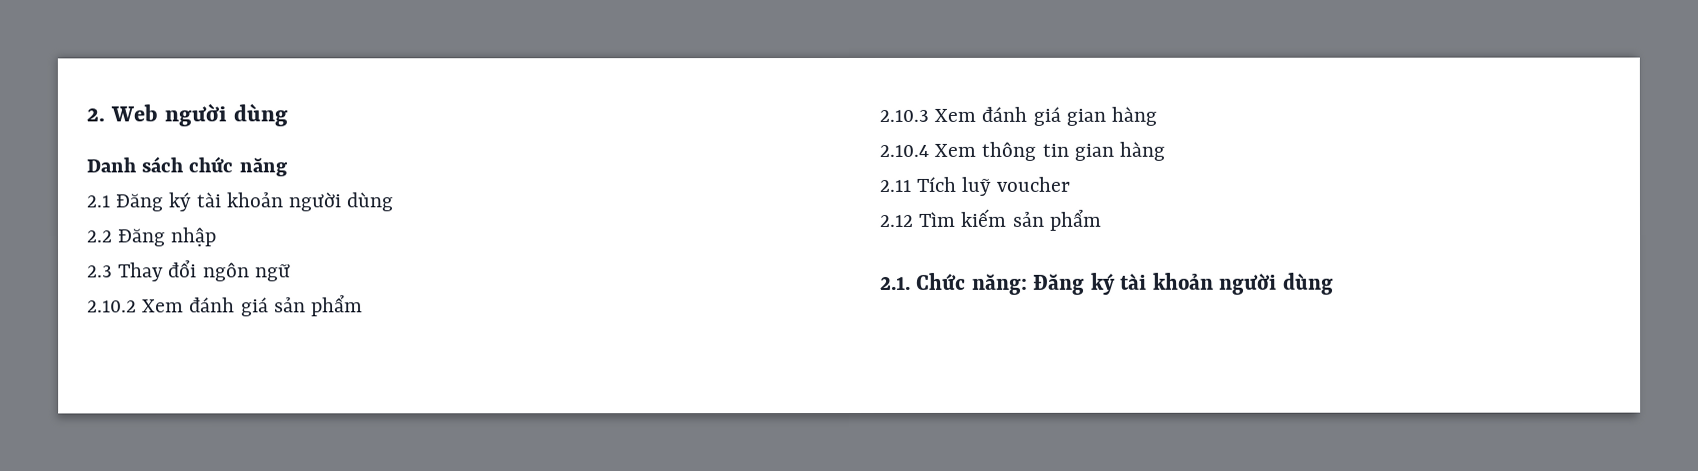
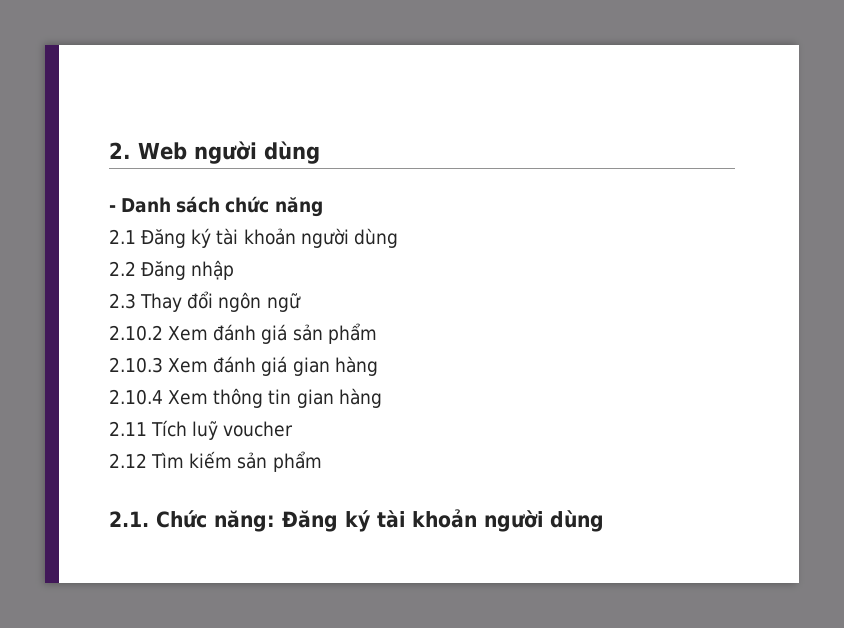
- Danh sách chức năng
+ - Danh sách chức năng

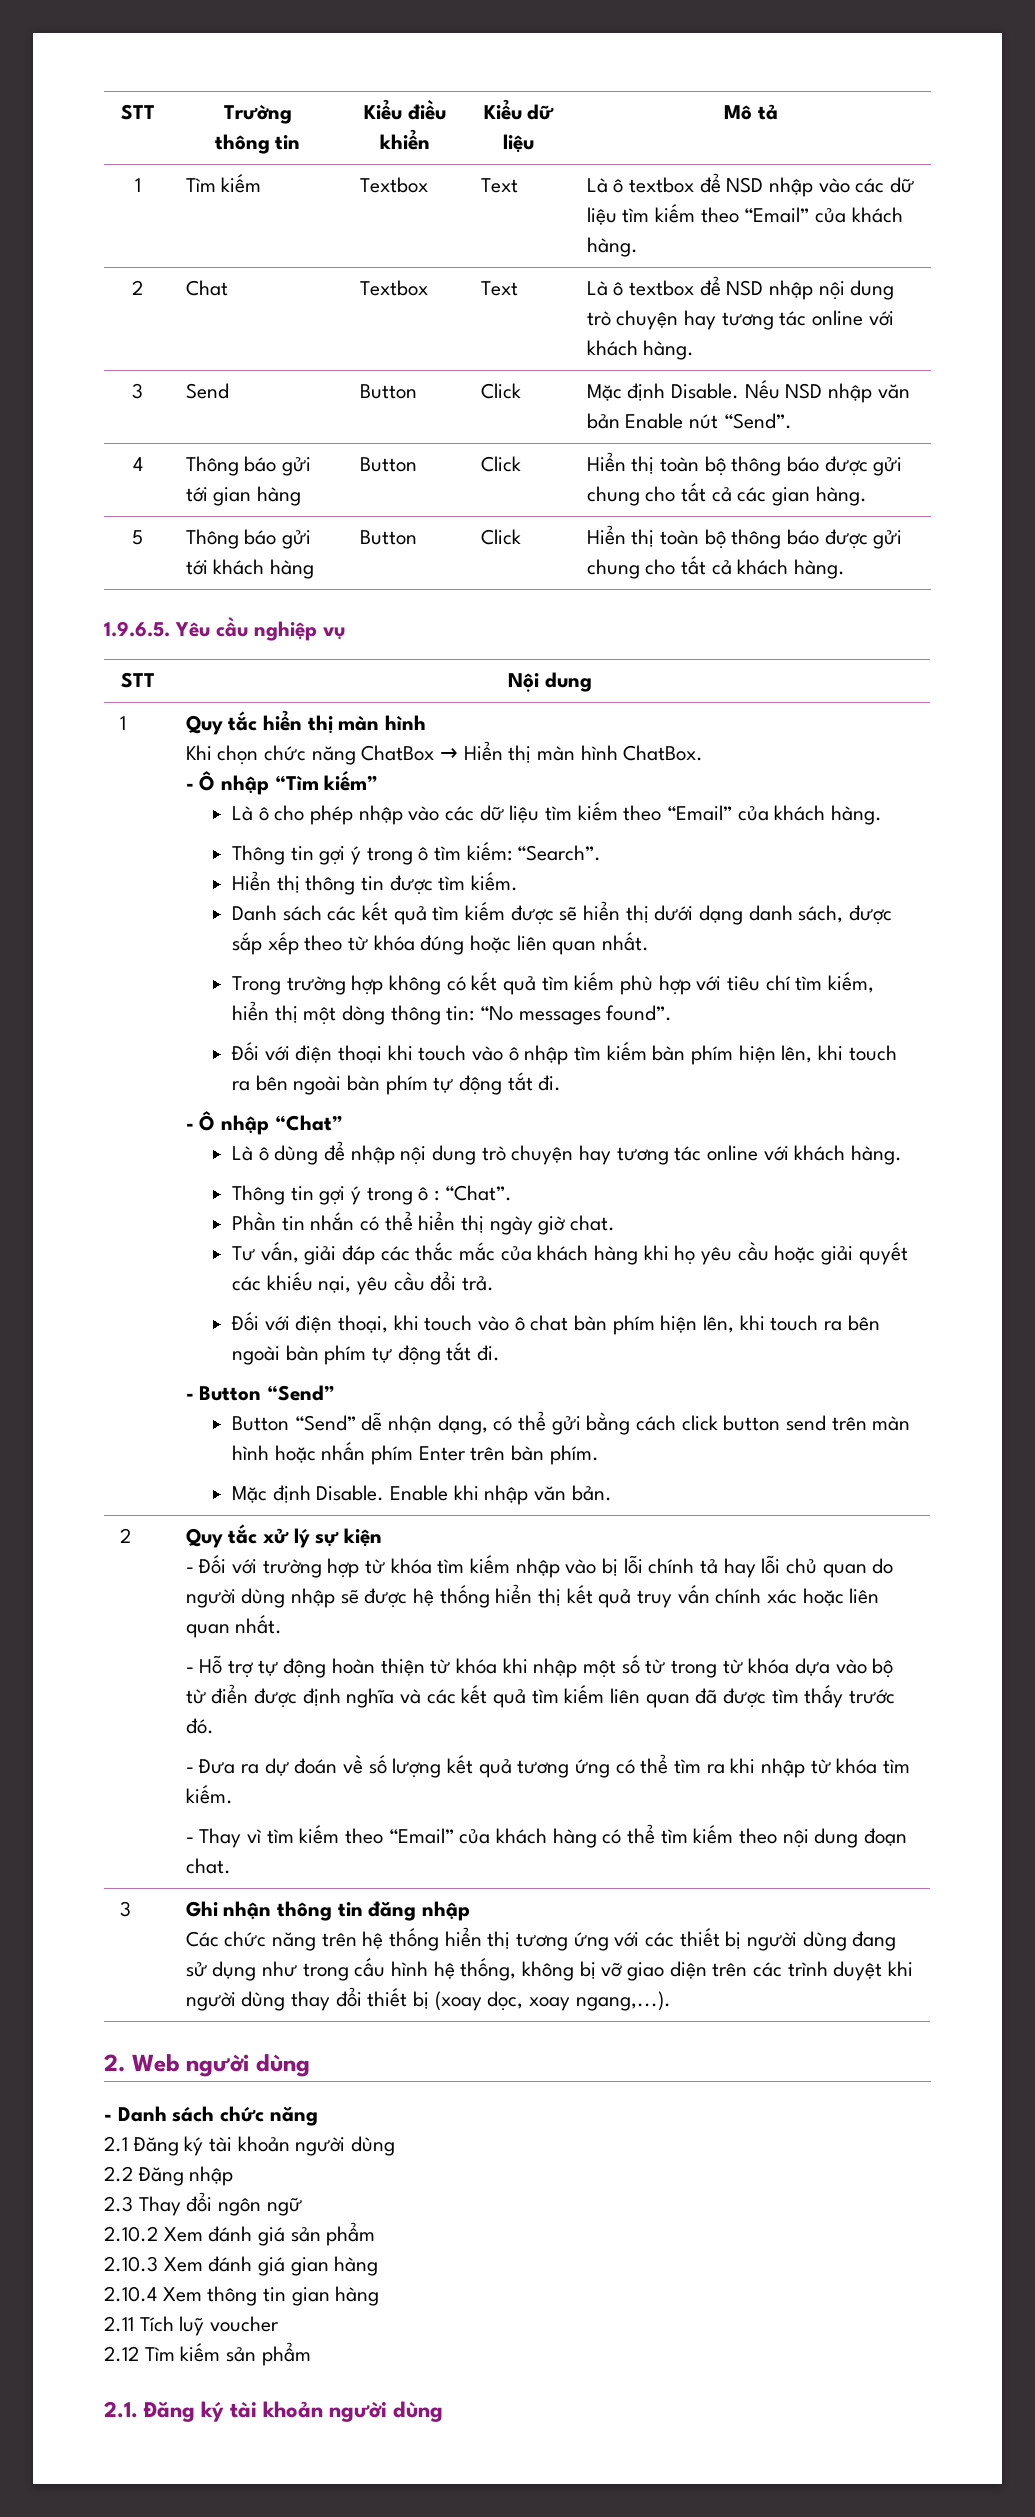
+ STT | Trường
+ thông tin | Kiểu điều khiển | Kiểu dữ liệu | Mô tả
+ 1 | Tìm kiếm | Textbox | Text | Là ô textbox để NSD nhập vào các dữ liệu tìm kiếm theo “Email” của khách hàng.
+ 2 | Chat | Textbox | Text | Là ô textbox để NSD nhập nội dung trò chuyện hay tương tác online với khách hàng.
+ 3 | Send | Button | Click | Mặc định Disable. Nếu NSD nhập văn bản Enable nút “Send”.
+ 4 | Thông báo gửi tới gian hàng | Button | Click | Hiển thị toàn bộ thông báo được gửi chung cho tất cả các gian hàng.
+ 5 | Thông báo gửi tới khách hàng | Button | Click | Hiển thị toàn bộ thông báo được gửi chung cho tất cả khách hàng.
+ 1.9.6.5. Yêu cầu nghiệp vụ
+ STT | Nội dung
+ 1 | Quy tắc hiển thị màn hình
+ Khi chọn chức năng ChatBox → Hiển thị màn hình ChatBox.
+ - Ô nhập “Tìm kiếm”
+ Là ô cho phép nhập vào các dữ liệu tìm kiếm theo “Email” của khách hàng.
+ Thông tin gợi ý trong ô tìm kiếm: “Search”.
+ Hiển thị thông tin được tìm kiếm.
+ Danh sách các kết quả tìm kiếm được sẽ hiển thị dưới dạng danh sách, được sắp xếp theo từ khóa đúng hoặc liên quan nhất.
+ Trong trường hợp không có kết quả tìm kiếm phù hợp với tiêu chí tìm kiếm, hiển thị một dòng thông tin: “No messages found”.
+ Đối với điện thoại khi touch vào ô nhập tìm kiếm bàn phím hiện lên, khi touch ra bên ngoài bàn phím tự động tắt đi.
+ - Ô nhập “Chat”
+ Là ô dùng để nhập nội dung trò chuyện hay tương tác online với khách hàng.
+ Thông tin gợi ý trong ô : “Chat”.
+ Phần tin nhắn có thể hiển thị ngày giờ chat.
+ Tư vấn, giải đáp các thắc mắc của khách hàng khi họ yêu cầu hoặc giải quyết các khiếu nại, yêu cầu đổi trả.
+ Đối với điện thoại, khi touch vào ô chat bàn phím hiện lên, khi touch ra bên ngoài bàn phím tự động tắt đi.
+ - Button “Send”
+ Button “Send” dễ nhận dạng, có thể gửi bằng cách click button send trên màn hình hoặc nhấn phím Enter trên bàn phím.
+ Mặc định Disable. Enable khi nhập văn bản.
+ 2 | Quy tắc xử lý sự kiện
+ - Đối với trường hợp từ khóa tìm kiếm nhập vào bị lỗi chính tả hay lỗi chủ quan do người dùng nhập sẽ được hệ thống hiển thị kết quả truy vấn chính xác hoặc liên quan nhất.
+ - Hỗ trợ tự động hoàn thiện từ khóa khi nhập một số từ trong từ khóa dựa vào bộ từ điển được định nghĩa và các kết quả tìm kiếm liên quan đã được tìm thấy trước đó.
+ - Đưa ra dự đoán về số lượng kết quả tương ứng có thể tìm ra khi nhập từ khóa tìm kiếm.
+ - Thay vì tìm kiếm theo “Email” của khách hàng có thể tìm kiếm theo nội dung đoạn chat.
+ 3 | Ghi nhận thông tin đăng nhập
+ Các chức năng trên hệ thống hiển thị tương ứng với các thiết bị người dùng đang sử dụng như trong cấu hình hệ thống, không bị vỡ giao diện trên các trình duyệt khi người dùng thay đổi thiết bị (xoay dọc, xoay ngang,...).
- 2.1. Chức năng: Đăng ký tài khoản người dùng
+ 2.1. Đăng ký tài khoản người dùng

